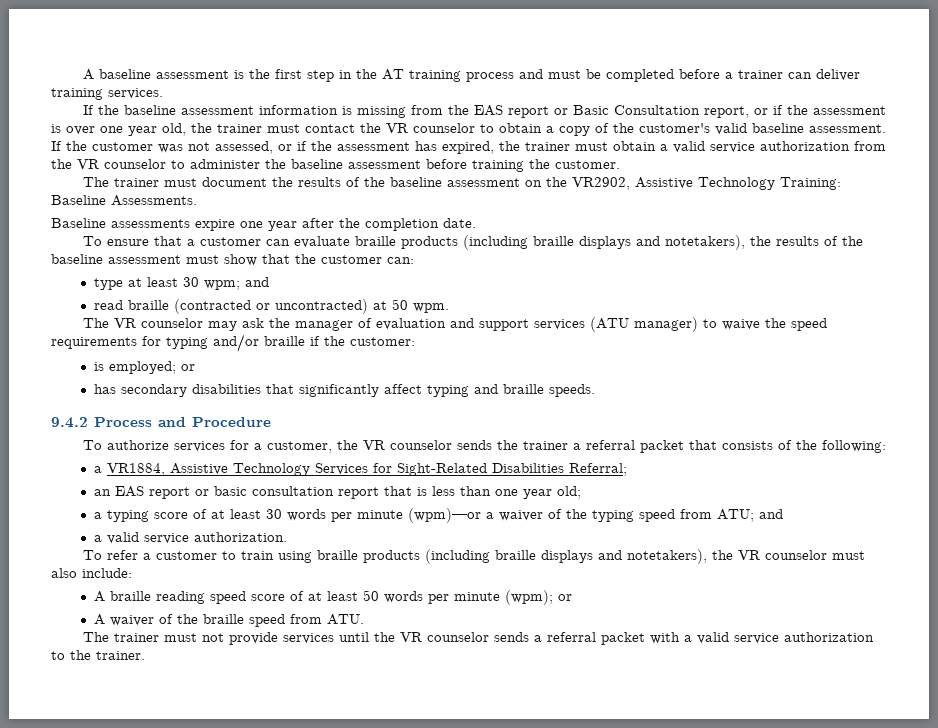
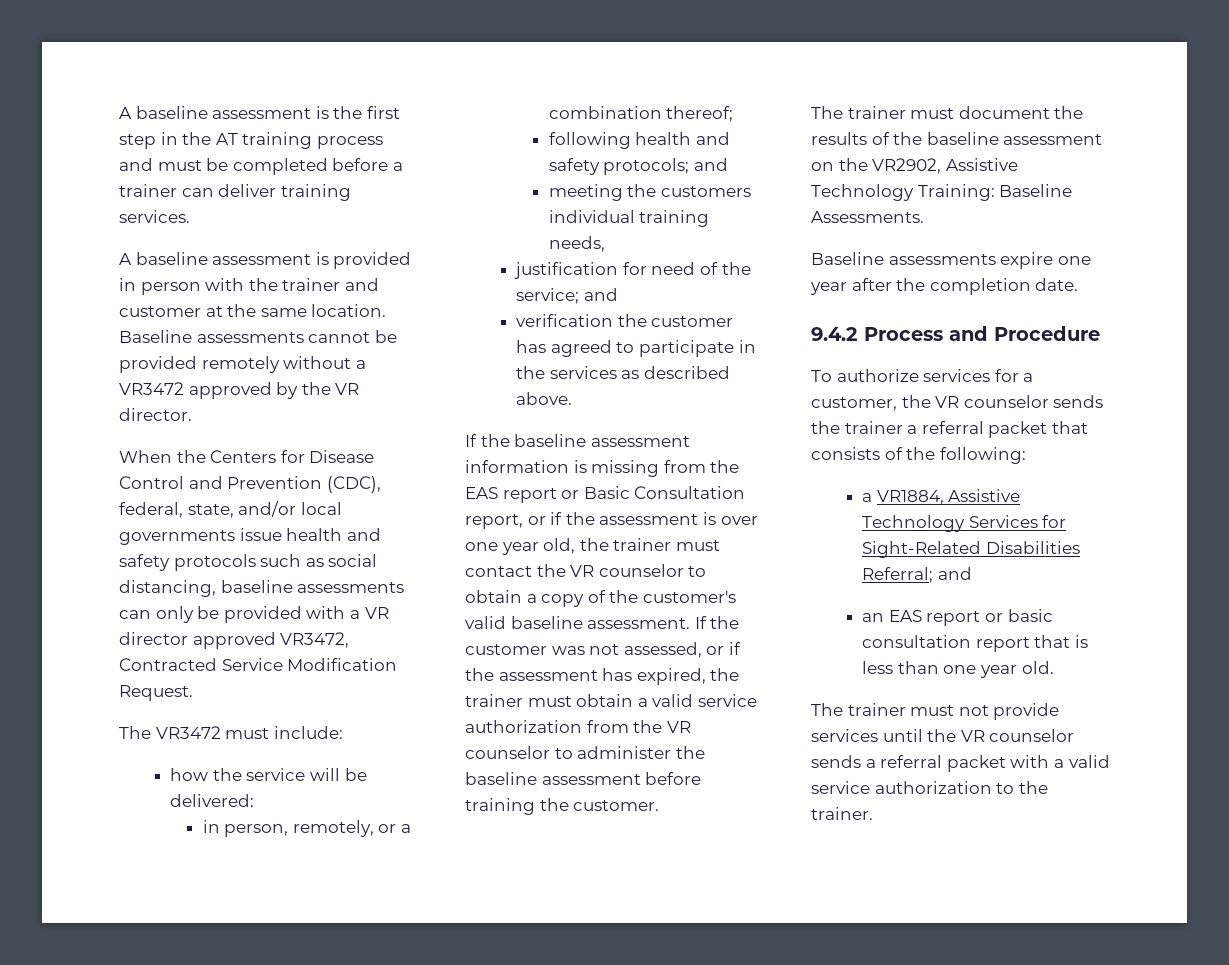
+ A baseline assessment is provided in person with the trainer and customer at the same location. Baseline assessments cannot be provided remotely without a VR3472 approved by the VR director.
+ When the Centers for Disease Control and Prevention (CDC), federal, state, and/or local governments issue health and safety protocols such as social distancing, baseline assessments can only be provided with a VR director approved VR3472, Contracted Service Modification Request.
+ The VR3472 must include:
+ how the service will be delivered:
+ in person, remotely, or a combination thereof;
+ following health and safety protocols; and
+ meeting the customers individual training needs,
+ justification for need of the service; and
+ verification the customer has agreed to participate in the services as described above.
- To ensure that a customer can evaluate braille products (including braille displays and notetakers), the results of the baseline assessment must show that the customer can:
- type at least 30 wpm; and
- read braille (contracted or uncontracted) at 50 wpm.
- The VR counselor may ask the manager of evaluation and support services (ATU manager) to waive the speed requirements for typing and/or braille if the customer:
- is employed; or
- has secondary disabilities that significantly affect typing and braille speeds.
- a VR1884, Assistive Technology Services for Sight-Related Disabilities Referral;
+ a VR1884, Assistive Technology Services for Sight-Related Disabilities Referral; and
- an EAS report or basic consultation report that is less than one year old;
- a typing score of at least 30 words per minute (wpm)—or a waiver of the typing speed from ATU; and
- a valid service authorization.
- To refer a customer to train using braille products (including braille displays and notetakers), the VR counselor must also include:
- A braille reading speed score of at least 50 words per minute (wpm); or
- A waiver of the braille speed from ATU.
+ an EAS report or basic consultation report that is less than one year old.

